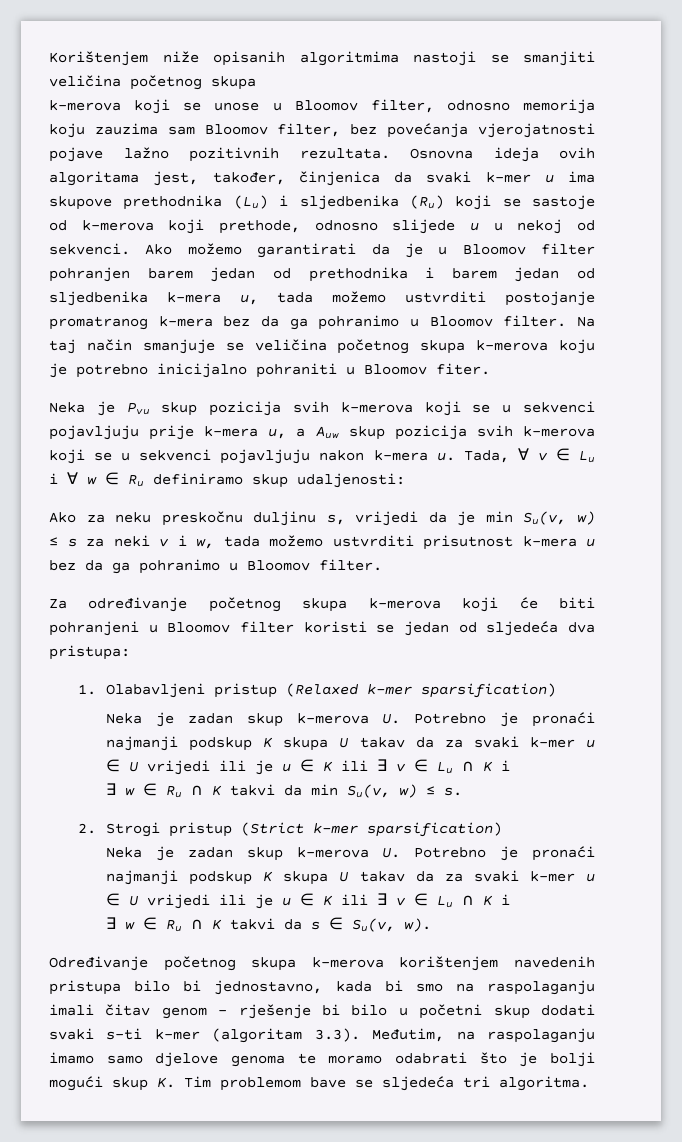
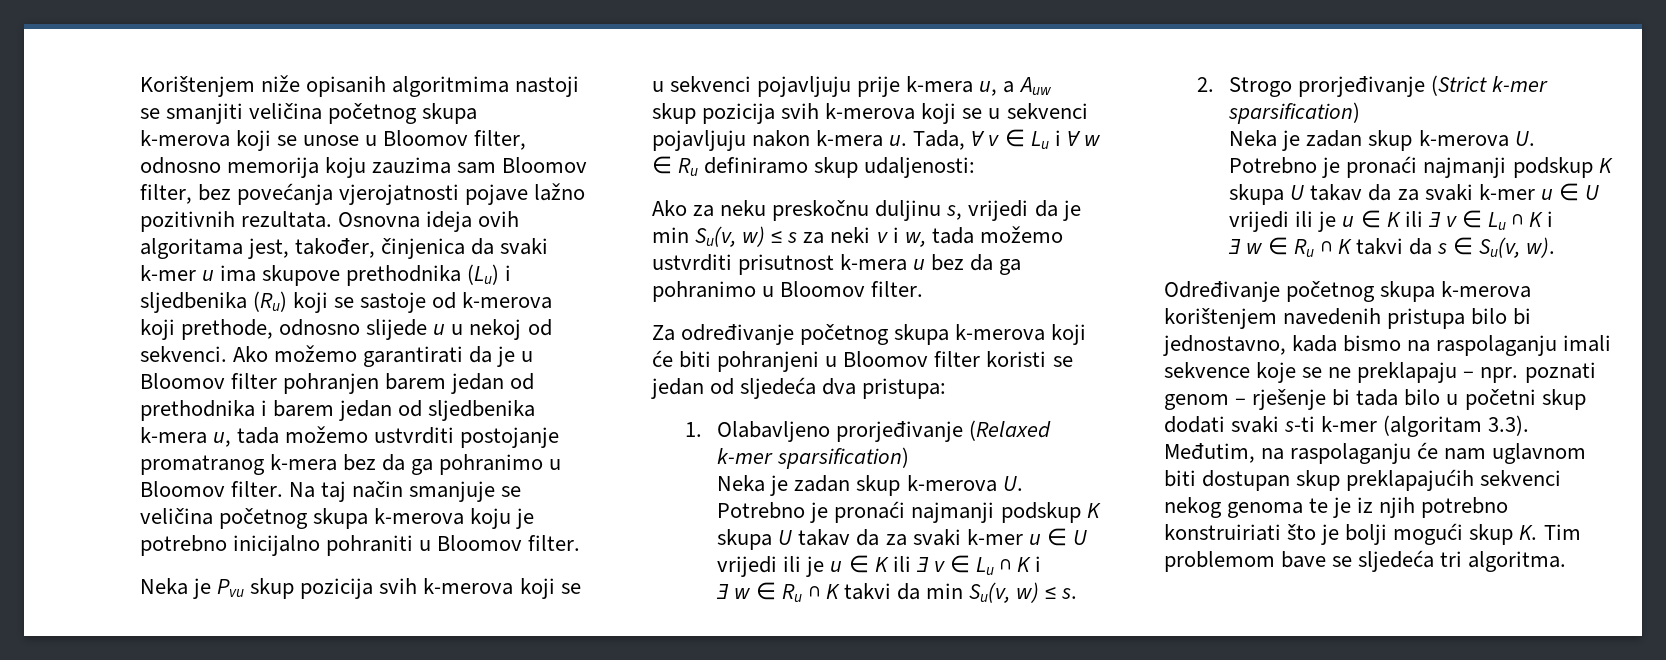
- Na taj način smanjuje se veličina početnog skupa k-merova koju je potrebno inicijalno pohraniti u Bloomov fiter.
+ Na taj način smanjuje se veličina početnog skupa k-merova koju je potrebno inicijalno pohraniti u Bloomov filter.
- 1. Olabavljeni pristup (Relaxed k-mer sparsification)
+ 1. Olabavljeno prorjeđivanje (Relaxed k-mer sparsification)
- 2. Strogi pristup (Strict k-mer sparsification)
+ 2. Strogo prorjeđivanje (Strict k-mer sparsification)
- Određivanje početnog skupa k-merova korištenjem navedenih pristupa bilo bi jednostavno, kada bi smo na raspolaganju imali čitav genom – rješenje bi bilo u početni skup dodati svaki s-ti k-mer (algoritam 3.3). Međutim, na raspolaganju imamo samo djelove genoma te moramo odabrati što je bolji mogući skup K. Tim problemom bave se sljedeća tri algoritma.
+ Određivanje početnog skupa k-merova korištenjem navedenih pristupa bilo bi jednostavno, kada bismo na raspolaganju imali sekvence koje se ne preklapaju – npr. poznati genom – rješenje bi tada bilo u početni skup dodati svaki s-ti k-mer (algoritam 3.3). Međutim, na raspolaganju će nam uglavnom biti dostupan skup preklapajućih sekvenci nekog genoma te je iz njih potrebno konstruiriati što je bolji mogući skup K. Tim problemom bave se sljedeća tri algoritma.

